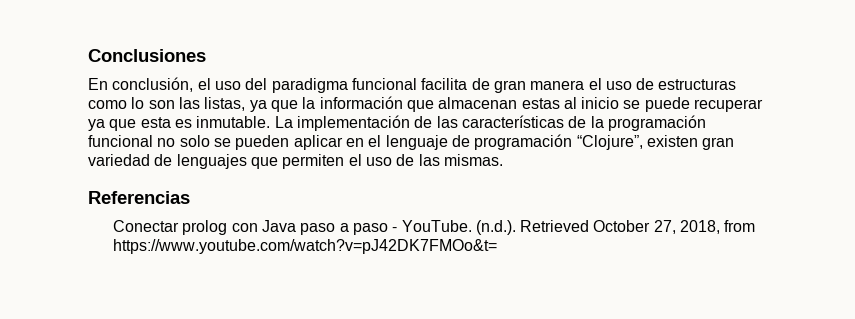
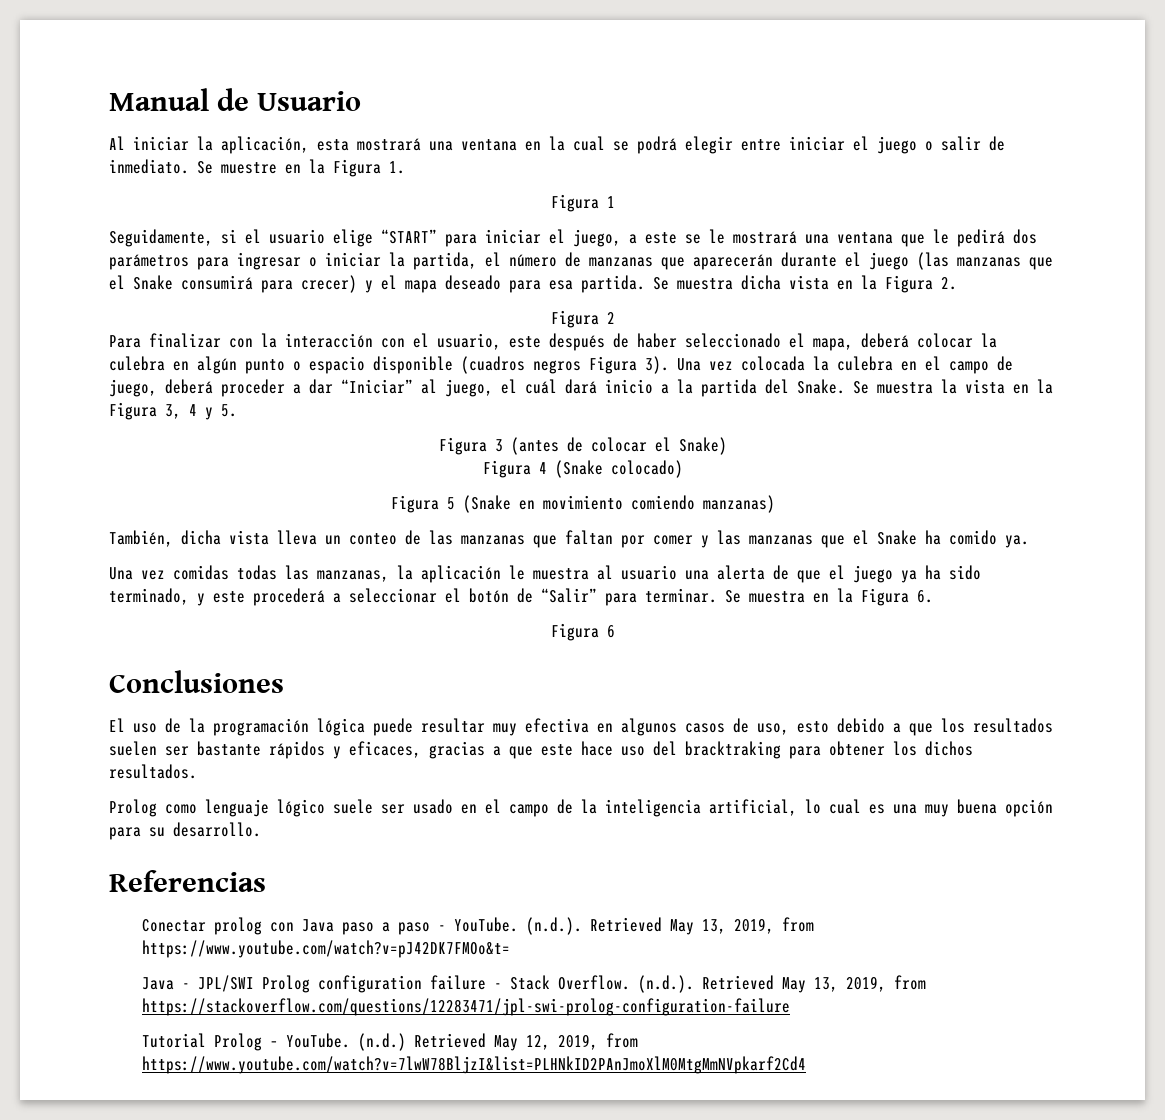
+ Manual de Usuario
+ Al iniciar la aplicación, esta mostrará una ventana en la cual se podrá elegir entre iniciar el juego o salir de inmediato. Se muestre en la Figura 1.
+ Figura 1
+ Seguidamente, si el usuario elige “START” para iniciar el juego, a este se le mostrará una ventana que le pedirá dos parámetros para ingresar o iniciar la partida, el número de manzanas que aparecerán durante el juego (las manzanas que el Snake consumirá para crecer) y el mapa deseado para esa partida. Se muestra dicha vista en la Figura 2.
+ Figura 2
+ Para finalizar con la interacción con el usuario, este después de haber seleccionado el mapa, deberá colocar la culebra en algún punto o espacio disponible (cuadros negros Figura 3). Una vez colocada la culebra en el campo de juego, deberá proceder a dar “Iniciar” al juego, el cuál dará inicio a la partida del Snake. Se muestra la vista en la Figura 3, 4 y 5.
+ Figura 3 (antes de colocar el Snake)
+ Figura 4 (Snake colocado)
+ Figura 5 (Snake en movimiento comiendo manzanas)
+ También, dicha vista lleva un conteo de las manzanas que faltan por comer y las manzanas que el Snake ha comido ya.
+ Una vez comidas todas las manzanas, la aplicación le muestra al usuario una alerta de que el juego ya ha sido terminado, y este procederá a seleccionar el botón de “Salir” para terminar. Se muestra en la Figura 6.
+ Figura 6
  Conclusiones
- En conclusión, el uso del paradigma funcional facilita de gran manera el uso de estructuras como lo son las listas, ya que la información que almacenan estas al inicio se puede recuperar ya que esta es inmutable. La implementación de las características de la programación funcional no solo se pueden aplicar en el lenguaje de programación “Clojure”, existen gran variedad de lenguajes que permiten el uso de las mismas.
+ El uso de la programación lógica puede resultar muy efectiva en algunos casos de uso, esto debido a que los resultados suelen ser bastante rápidos y eficaces, gracias a que este hace uso del bracktraking para obtener los dichos resultados.
+ Prolog como lenguaje lógico suele ser usado en el campo de la inteligencia artificial, lo cual es una muy buena opción para su desarrollo.
- (n.d.). Retrieved October 27, 2018, from https://www.youtube.com/watch?v=pJ42DK7FMOo&t=
+ (n.d.). Retrieved May 13, 2019, from https://www.youtube.com/watch?v=pJ42DK7FMOo&t=
+ Java - JPL/SWI Prolog configuration failure - Stack Overflow. (n.d.). Retrieved May 13, 2019, from https://stackoverflow.com/questions/12283471/jpl-swi-prolog-configuration-failure
+ Tutorial Prolog – YouTube. (n.d.) Retrieved May 12, 2019, from https://www.youtube.com/watch?v=7lwW78BljzI&list=PLHNkID2PAnJmoXlM0MtgMmNVpkarf2Cd4

